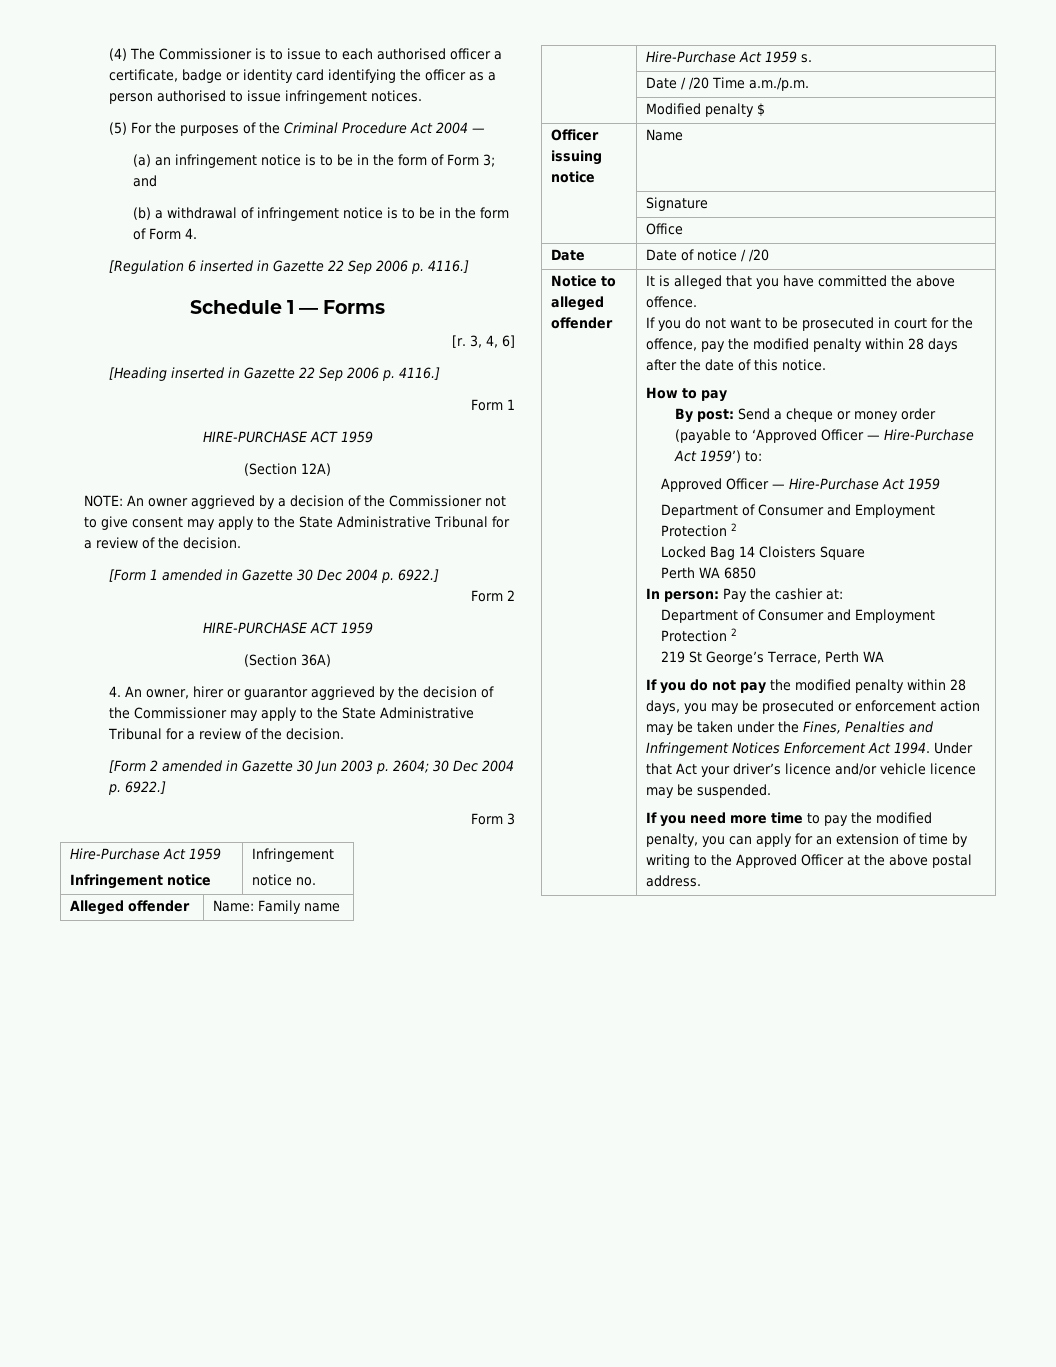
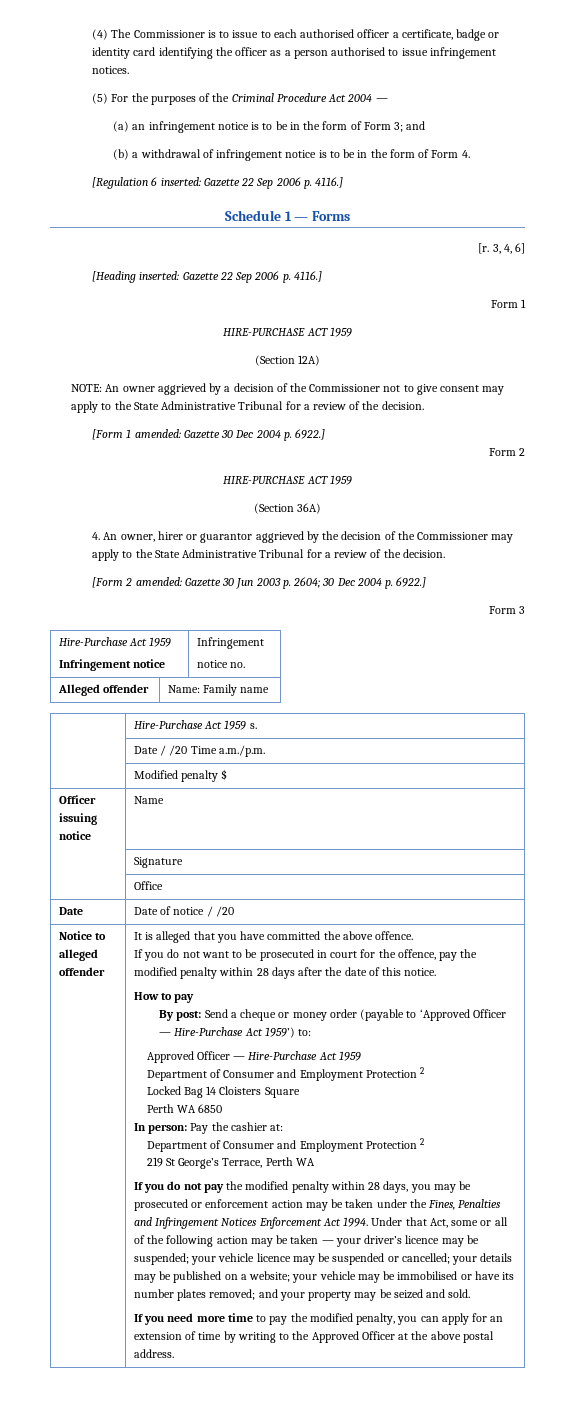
- [Regulation 6 inserted in Gazette 22 Sep 2006 p. 4116.]
+ [Regulation 6 inserted: Gazette 22 Sep 2006 p. 4116.]
- [Heading inserted in Gazette 22 Sep 2006 p. 4116.]
+ [Heading inserted: Gazette 22 Sep 2006 p. 4116.]
- [Form 1 amended in Gazette 30 Dec 2004 p. 6922.]
+ [Form 1 amended: Gazette 30 Dec 2004 p. 6922.]
- [Form 2 amended in Gazette 30 Jun 2003 p. 2604; 30 Dec 2004 p. 6922.]
+ [Form 2 amended: Gazette 30 Jun 2003 p. 2604; 30 Dec 2004 p. 6922.]
- Under that Act your driver’s licence and/or vehicle licence may be suspended.
+ Under that Act, some or all of the following action may be taken — your driver’s licence may be suspended; your vehicle licence may be suspended or cancelled; your details may be published on a website; your vehicle may be immobilised or have its number plates removed; and your property may be seized and sold.

